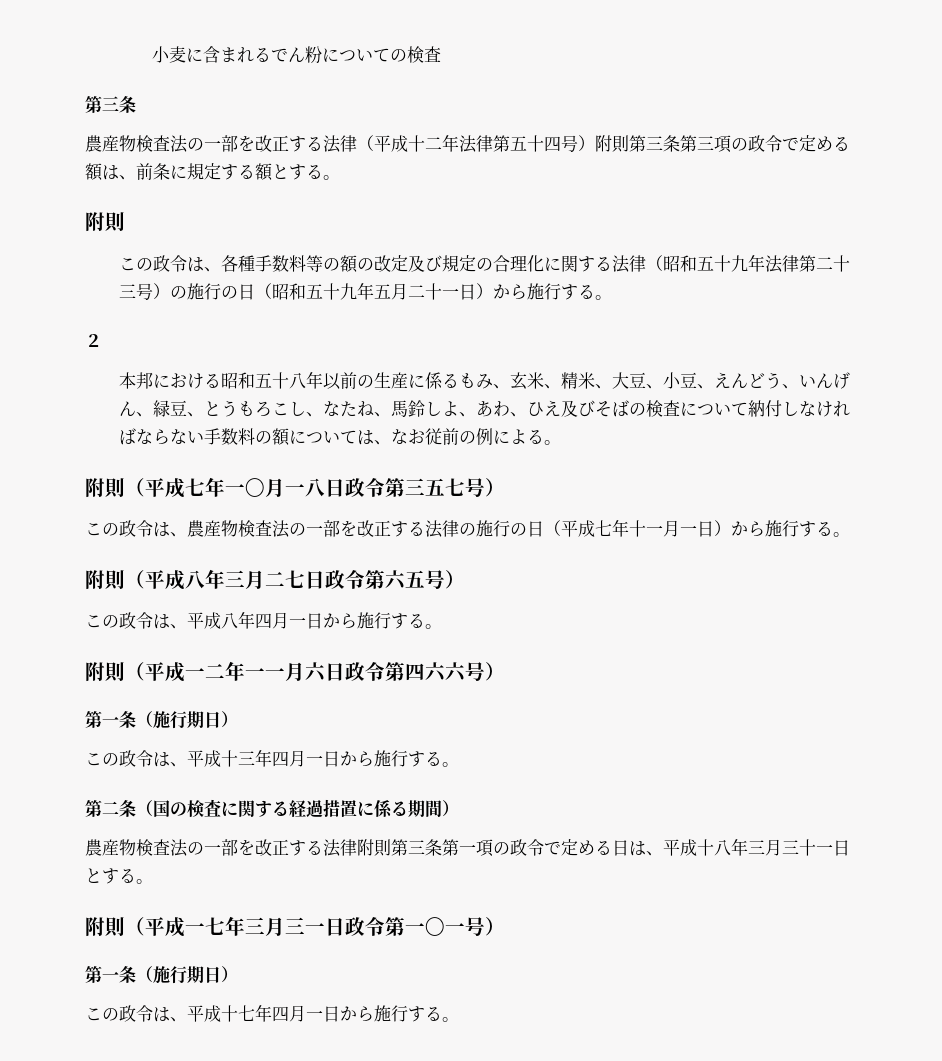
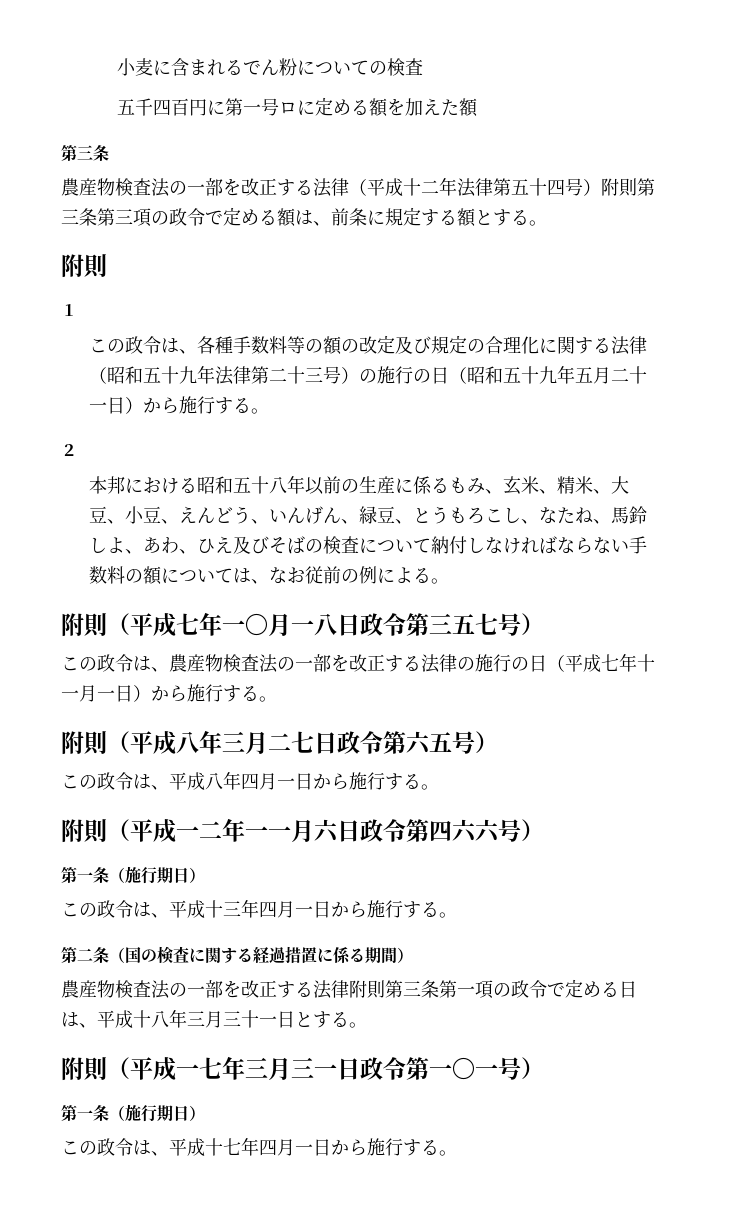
+ 五千四百円に第一号ロに定める額を加えた額
+ １

